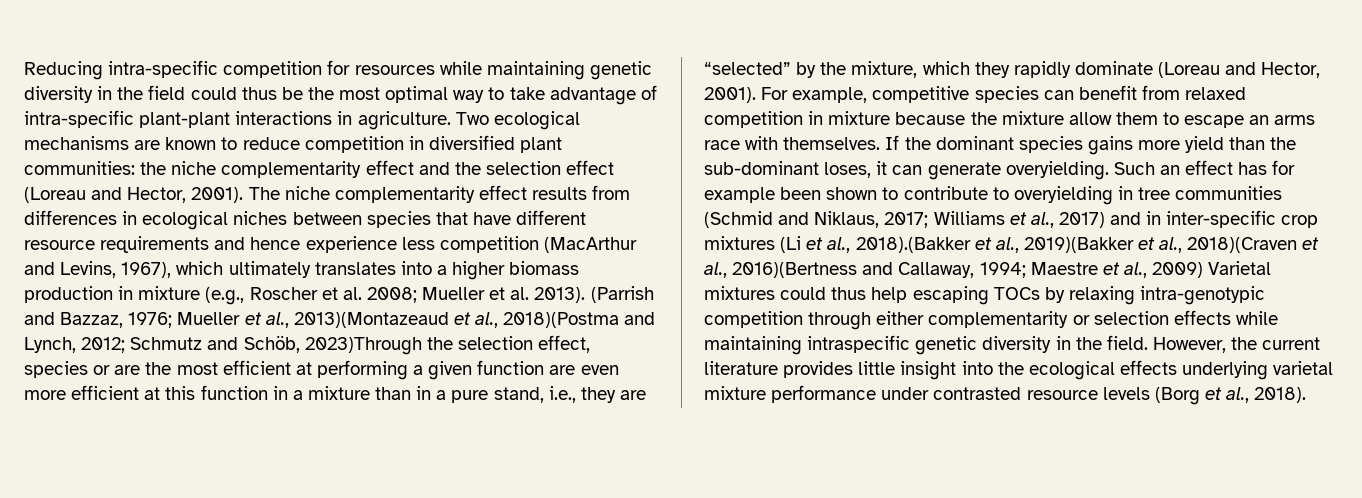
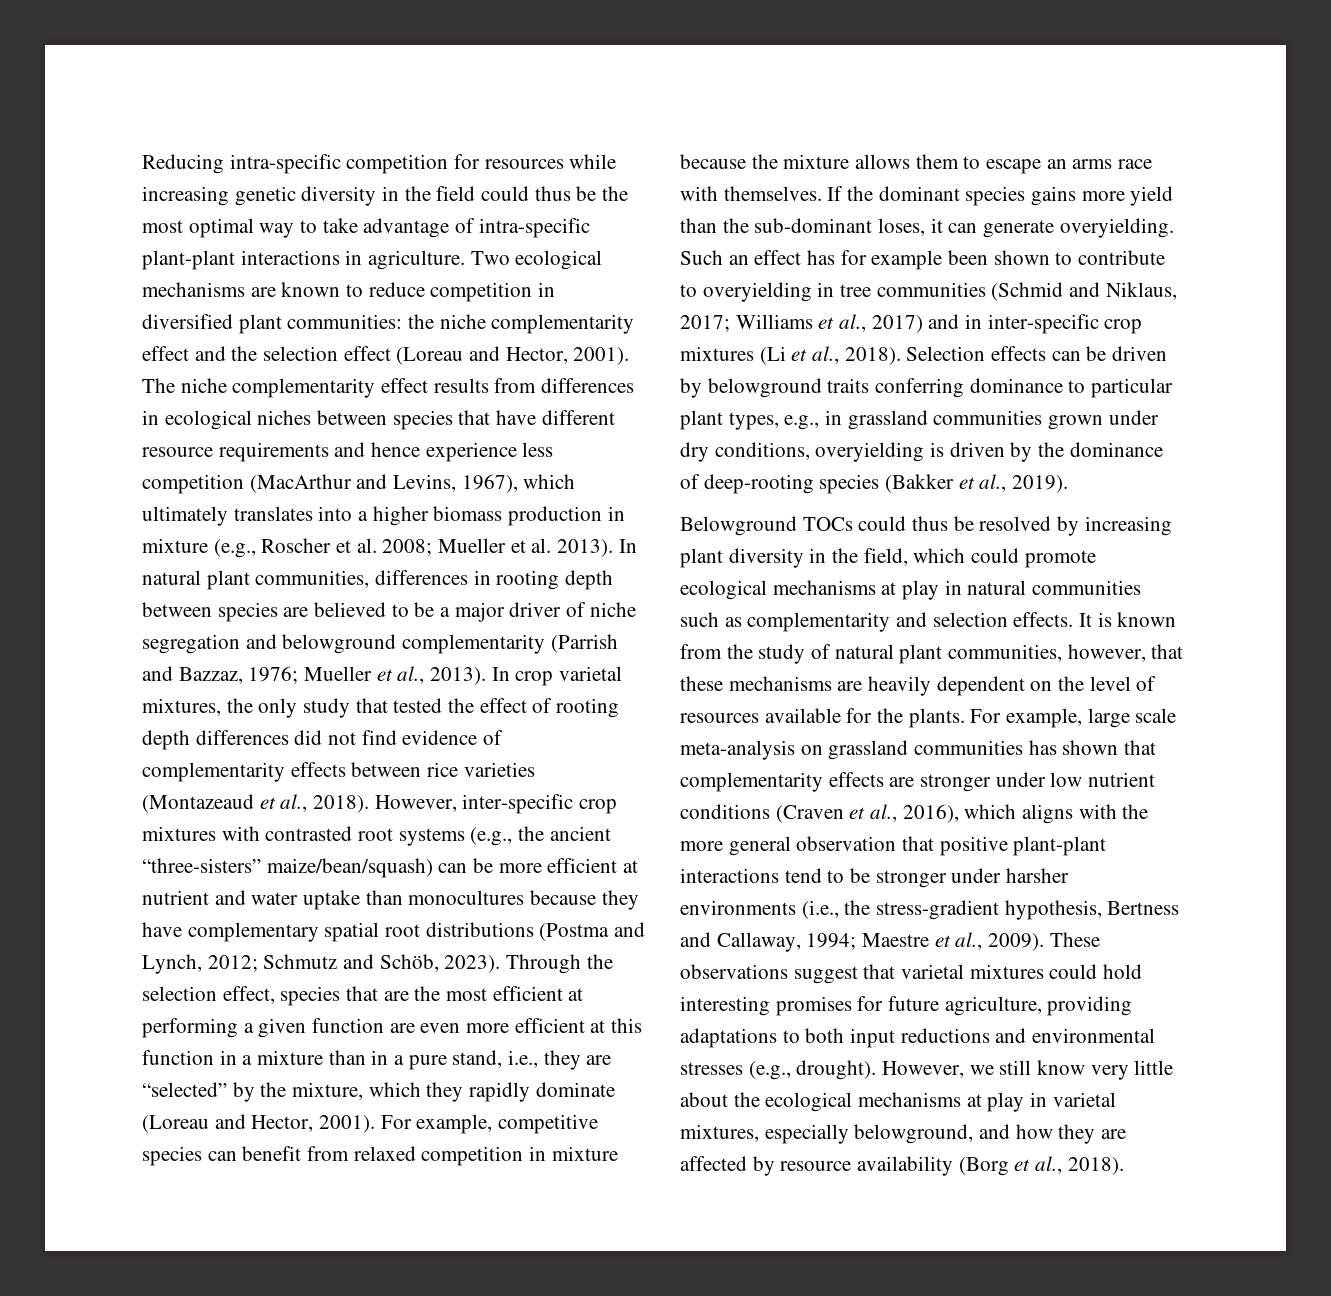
- Reducing intra-specific competition for resources while maintaining genetic diversity in the field could thus be the most optimal way to take advantage of intra-specific plant-plant interactions in agriculture.
+ Reducing intra-specific competition for resources while increasing genetic diversity in the field could thus be the most optimal way to take advantage of intra-specific plant-plant interactions in agriculture.
- (Parrish and Bazzaz, 1976; Mueller et al., 2013)(Montazeaud et al., 2018)(Postma and Lynch, 2012; Schmutz and Schöb, 2023)Through the selection effect, species or are the most efficient at performing a given function are even more efficient at this function in a mixture than in a pure stand, i.e., they are “selected” by the mixture, which they rapidly dominate (Loreau and Hector, 2001).
+ In natural plant communities, differences in rooting depth between species are believed to be a major driver of niche segregation and belowground complementarity (Parrish and Bazzaz, 1976; Mueller et al., 2013). In crop varietal mixtures, the only study that tested the effect of rooting depth differences did not find evidence of complementarity effects between rice varieties (Montazeaud et al., 2018). However, inter-specific crop mixtures with contrasted root systems (e.g., the ancient “three-sisters” maize/bean/squash) can be more efficient at nutrient and water uptake than monocultures because they have complementary spatial root distributions (Postma and Lynch, 2012; Schmutz and Schöb, 2023). Through the selection effect, species that are the most efficient at performing a given function are even more efficient at this function in a mixture than in a pure stand, i.e., they are “selected” by the mixture, which they rapidly dominate (Loreau and Hector, 2001).
- For example, competitive species can benefit from relaxed competition in mixture because the mixture allow them to escape an arms race with themselves.
+ For example, competitive species can benefit from relaxed competition in mixture because the mixture allows them to escape an arms race with themselves.
- Such an effect has for example been shown to contribute to overyielding in tree communities (Schmid and Niklaus, 2017; Williams et al., 2017) and in inter-specific crop mixtures (Li et al., 2018).(Bakker et al., 2019)(Bakker et al., 2018)(Craven et al., 2016)(Bertness and Callaway, 1994; Maestre et al., 2009) Varietal mixtures could thus help escaping TOCs by relaxing intra-genotypic competition through either complementarity or selection effects while maintaining intraspecific genetic diversity in the field. However, the current literature provides little insight into the ecological effects underlying varietal mixture performance under contrasted resource levels (Borg et al., 2018).
+ Such an effect has for example been shown to contribute to overyielding in tree communities (Schmid and Niklaus, 2017; Williams et al., 2017) and in inter-specific crop mixtures (Li et al., 2018). Selection effects can be driven by belowground traits conferring dominance to particular plant types, e.g., in grassland communities grown under dry conditions, overyielding is driven by the dominance of deep-rooting species (Bakker et al., 2019).
+ Belowground TOCs could thus be resolved by increasing plant diversity in the field, which could promote ecological mechanisms at play in natural communities such as complementarity and selection effects. It is known from the study of natural plant communities, however, that these mechanisms are heavily dependent on the level of resources available for the plants. For example, large scale meta-analysis on grassland communities has shown that complementarity effects are stronger under low nutrient conditions (Craven et al., 2016), which aligns with the more general observation that positive plant-plant interactions tend to be stronger under harsher environments (i.e., the stress-gradient hypothesis, Bertness and Callaway, 1994; Maestre et al., 2009). These observations suggest that varietal mixtures could hold interesting promises for future agriculture, providing adaptations to both input reductions and environmental stresses (e.g., drought). However, we still know very little about the ecological mechanisms at play in varietal mixtures, especially belowground, and how they are affected by resource availability (Borg et al., 2018).

